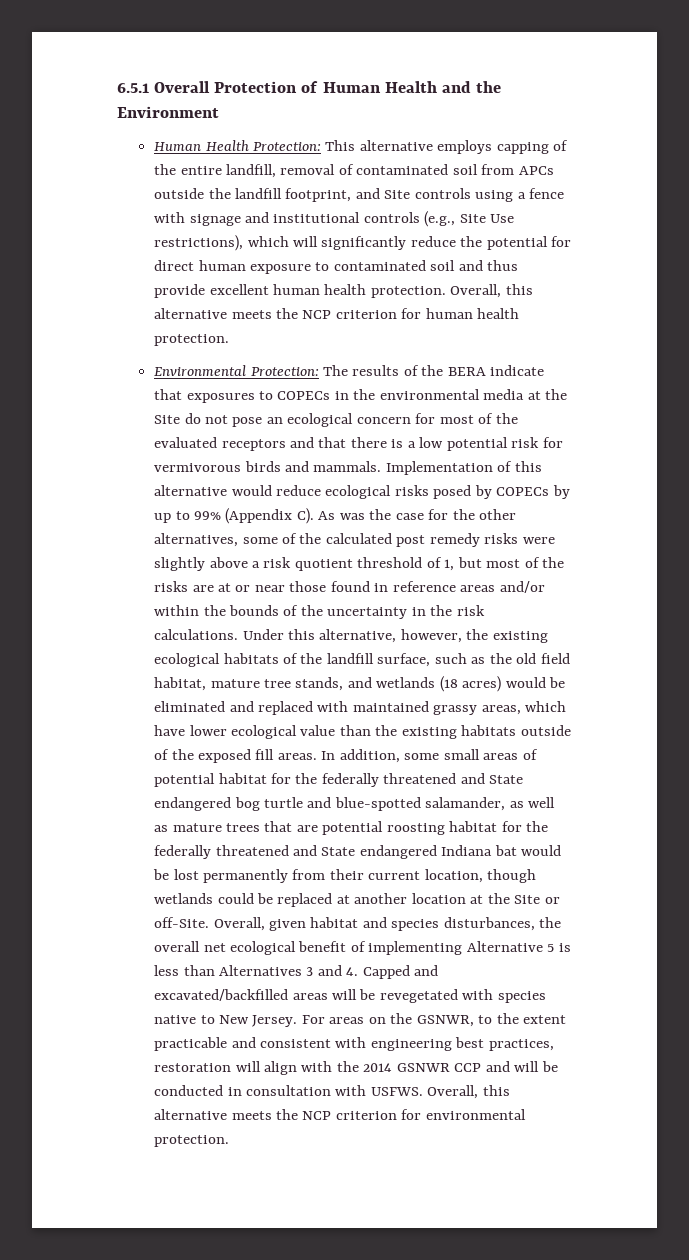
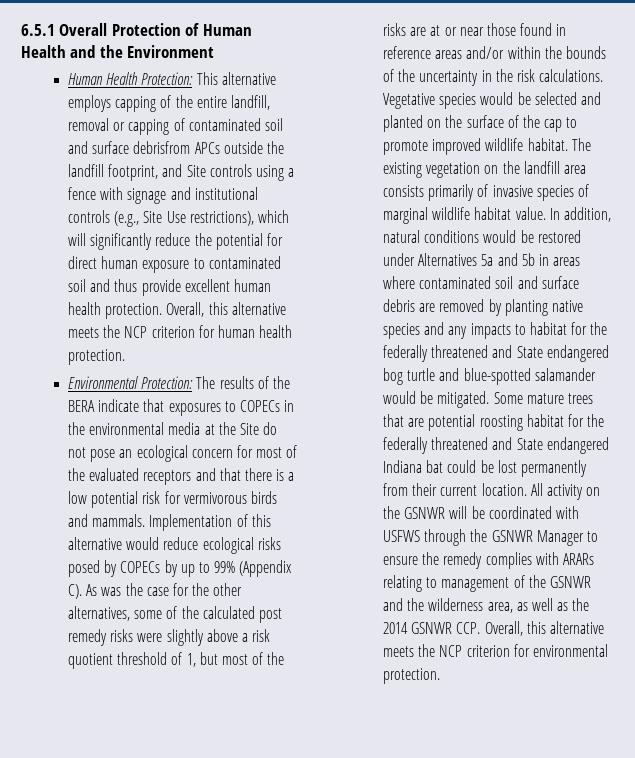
- Human Health Protection: This alternative employs capping of the entire landfill, removal of contaminated soil from APCs outside the landfill footprint, and Site controls using a fence with signage and institutional controls (e.g., Site Use restrictions), which will significantly reduce the potential for direct human exposure to contaminated soil and thus provide excellent human health protection.
+ Human Health Protection: This alternative employs capping of the entire landfill, removal or capping of contaminated soil and surface debrisfrom APCs outside the landfill footprint, and Site controls using a fence with signage and institutional controls (e.g., Site Use restrictions), which will significantly reduce the potential for direct human exposure to contaminated soil and thus provide excellent human health protection.
- Under this alternative, however, the existing ecological habitats of the landfill surface, such as the old field habitat, mature tree stands, and wetlands (18 acres) would be eliminated and replaced with maintained grassy areas, which have lower ecological value than the existing habitats outside of the exposed fill areas. In addition, some small areas of potential habitat for the federally threatened and State endangered bog turtle and blue-spotted salamander, as well as mature trees that are potential roosting habitat for the federally threatened and State endangered Indiana bat would be lost permanently from their current location, though wetlands could be replaced at another location at the Site or off-Site. Overall, given habitat and species disturbances, the overall net ecological benefit of implementing Alternative 5 is less than Alternatives 3 and 4. Capped and excavated/backfilled areas will be revegetated with species native to New Jersey. For areas on the GSNWR, to the extent practicable and consistent with engineering best practices, restoration will align with the 2014 GSNWR CCP and will be conducted in consultation with USFWS. Overall, this alternative meets the NCP criterion for environmental protection.
+ Vegetative species would be selected and planted on the surface of the cap to promote improved wildlife habitat. The existing vegetation on the landfill area consists primarily of invasive species of marginal wildlife habitat value. In addition, natural conditions would be restored under Alternatives 5a and 5b in areas where contaminated soil and surface debris are removed by planting native species and any impacts to habitat for the federally threatened and State endangered bog turtle and blue-spotted salamander would be mitigated. Some mature trees that are potential roosting habitat for the federally threatened and State endangered Indiana bat could be lost permanently from their current location. All activity on the GSNWR will be coordinated with USFWS through the GSNWR Manager to ensure the remedy complies with ARARs relating to management of the GSNWR and the wilderness area, as well as the 2014 GSNWR CCP. Overall, this alternative meets the NCP criterion for environmental protection.

